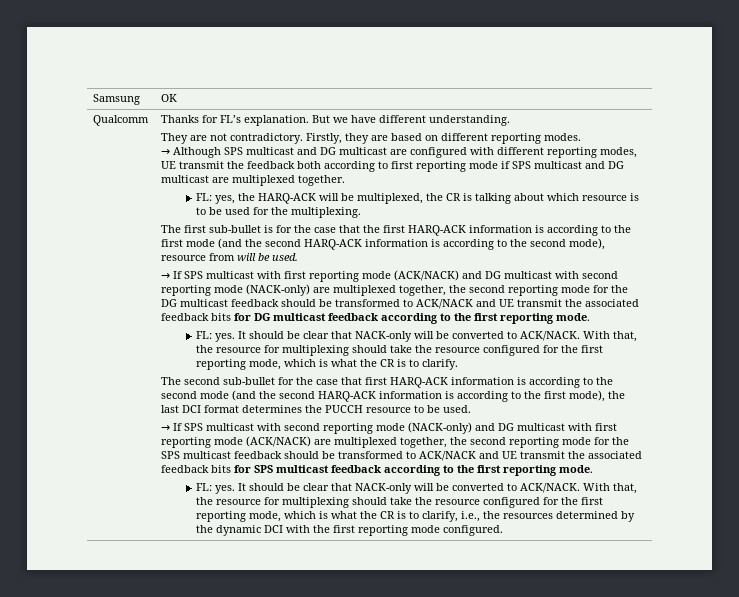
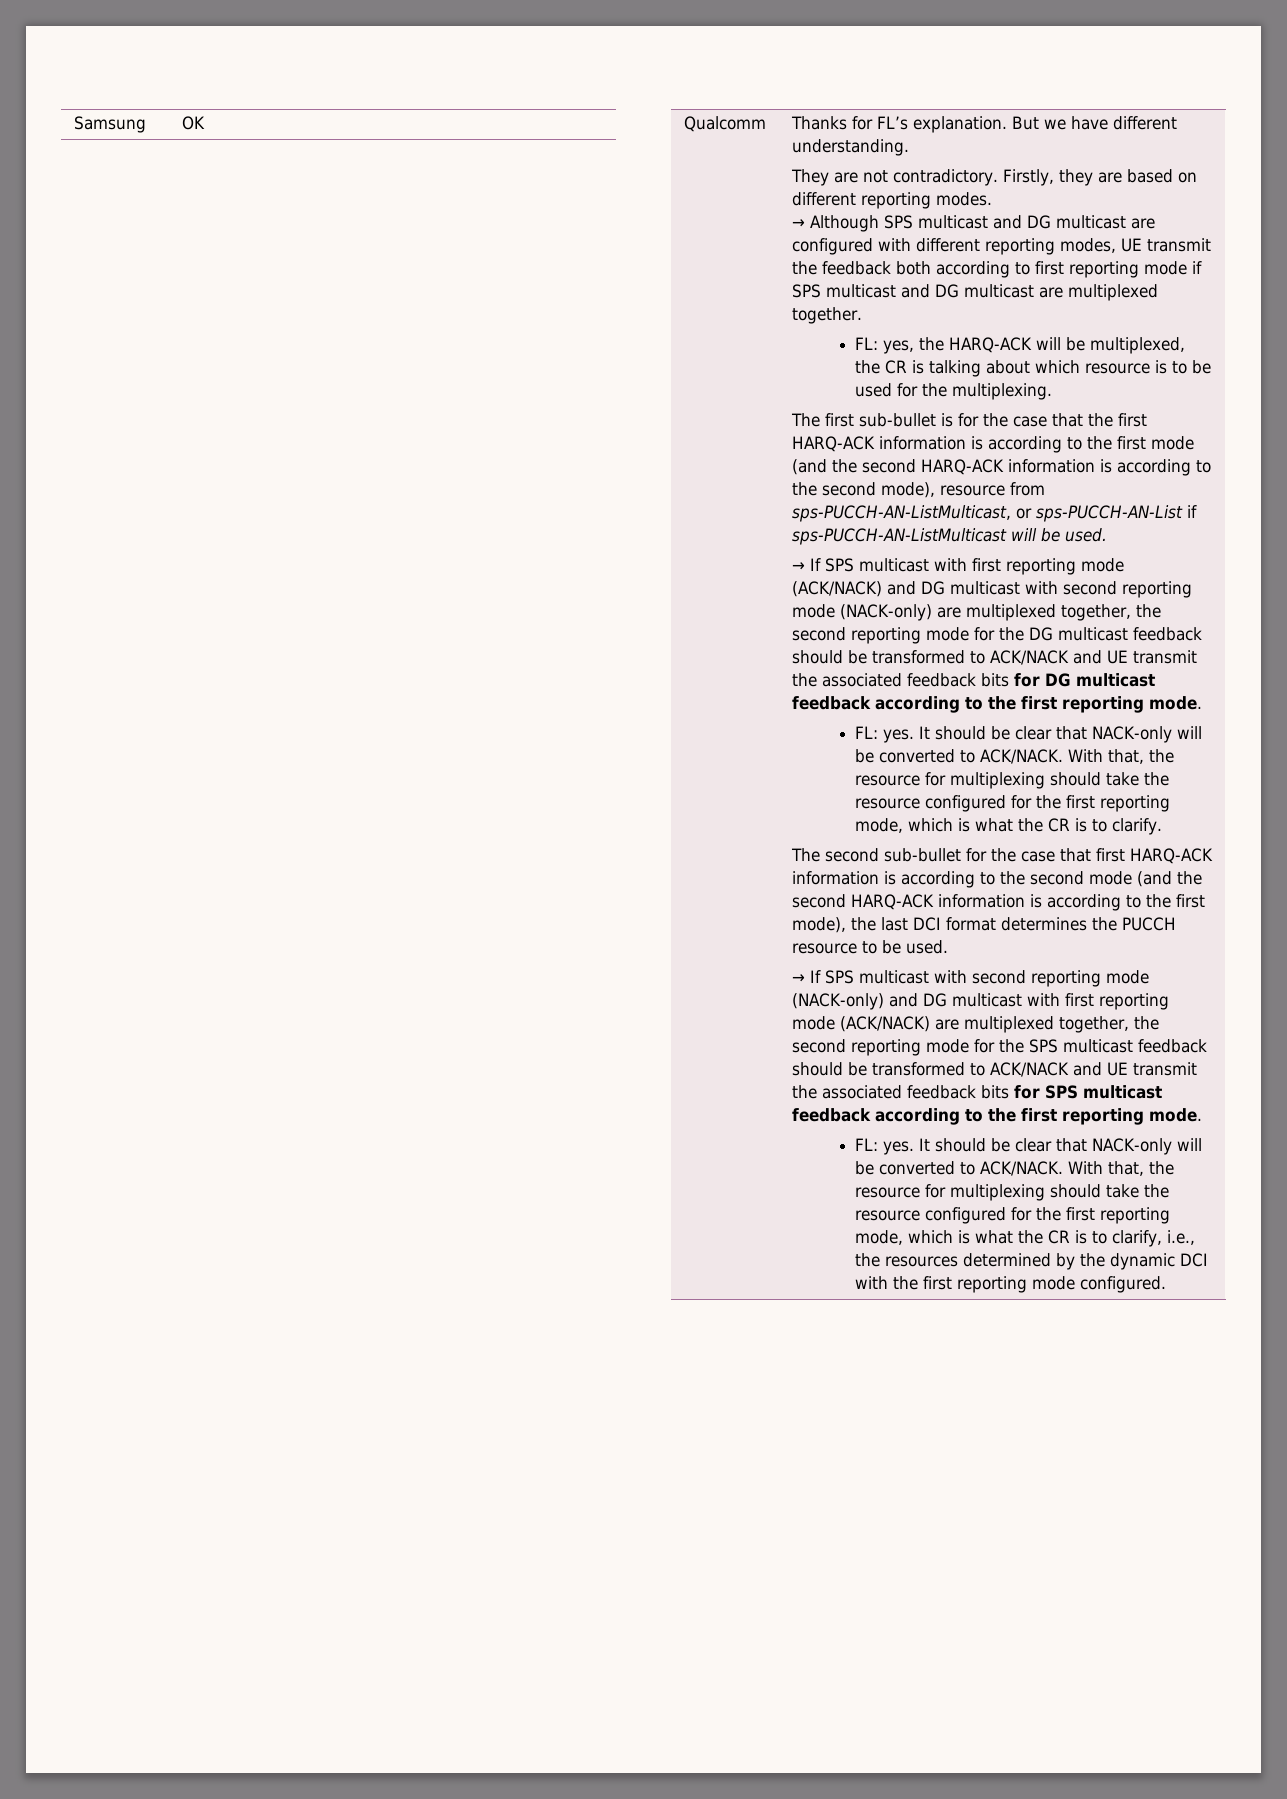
- The first sub-bullet is for the case that the first HARQ-ACK information is according to the first mode (and the second HARQ-ACK information is according to the second mode), resource from will be used.
+ The first sub-bullet is for the case that the first HARQ-ACK information is according to the first mode (and the second HARQ-ACK information is according to the second mode), resource from sps-PUCCH-AN-ListMulticast, or sps-PUCCH-AN-List if sps-PUCCH-AN-ListMulticast will be used.

